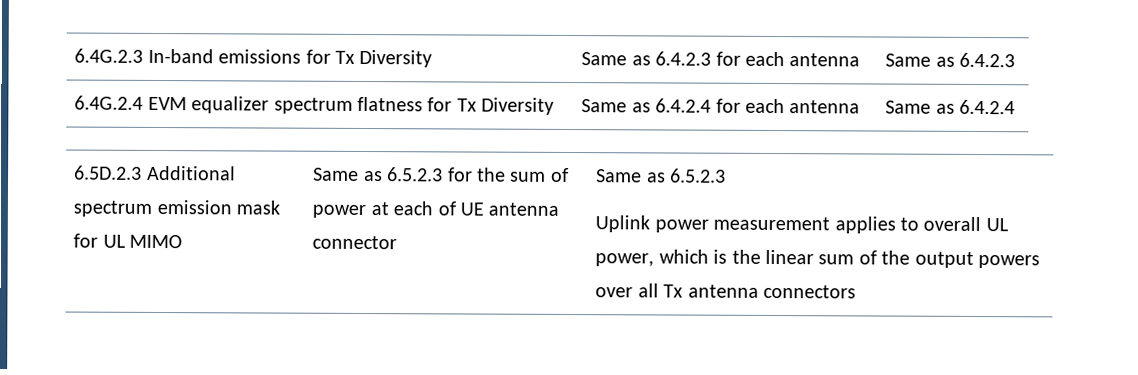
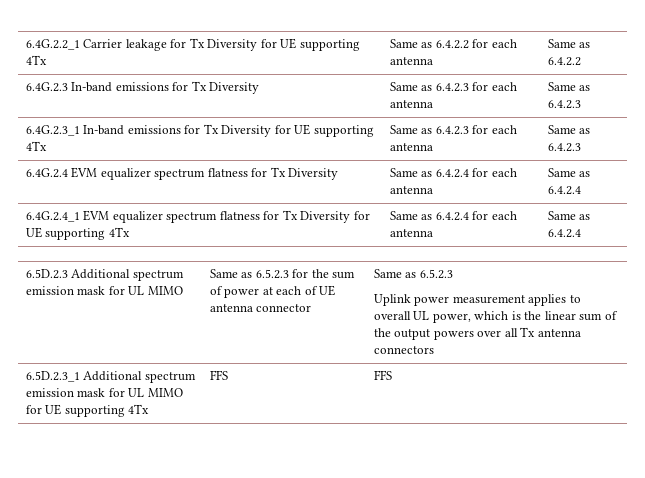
+ 6.4G.2.2_1 Carrier leakage for Tx Diversity for UE supporting 4Tx | Same as 6.4.2.2 for each antenna | Same as 6.4.2.2
+ 6.4G.2.3_1 In-band emissions for Tx Diversity for UE supporting 4Tx | Same as 6.4.2.3 for each antenna | Same as 6.4.2.3
+ 6.4G.2.4_1 EVM equalizer spectrum flatness for Tx Diversity for UE supporting 4Tx | Same as 6.4.2.4 for each antenna | Same as 6.4.2.4
+ 6.5D.2.3_1 Additional spectrum emission mask for UL MIMO for UE supporting 4Tx | FFS | FFS

